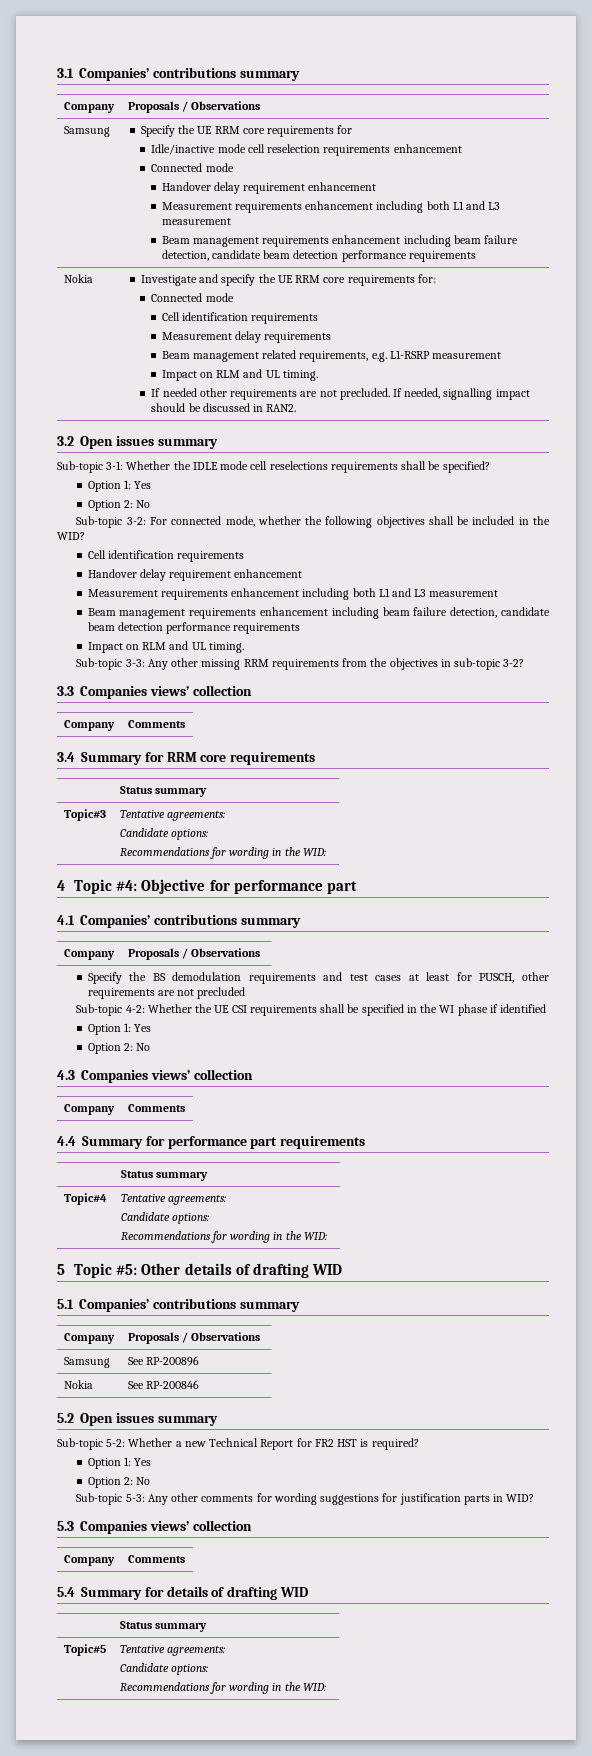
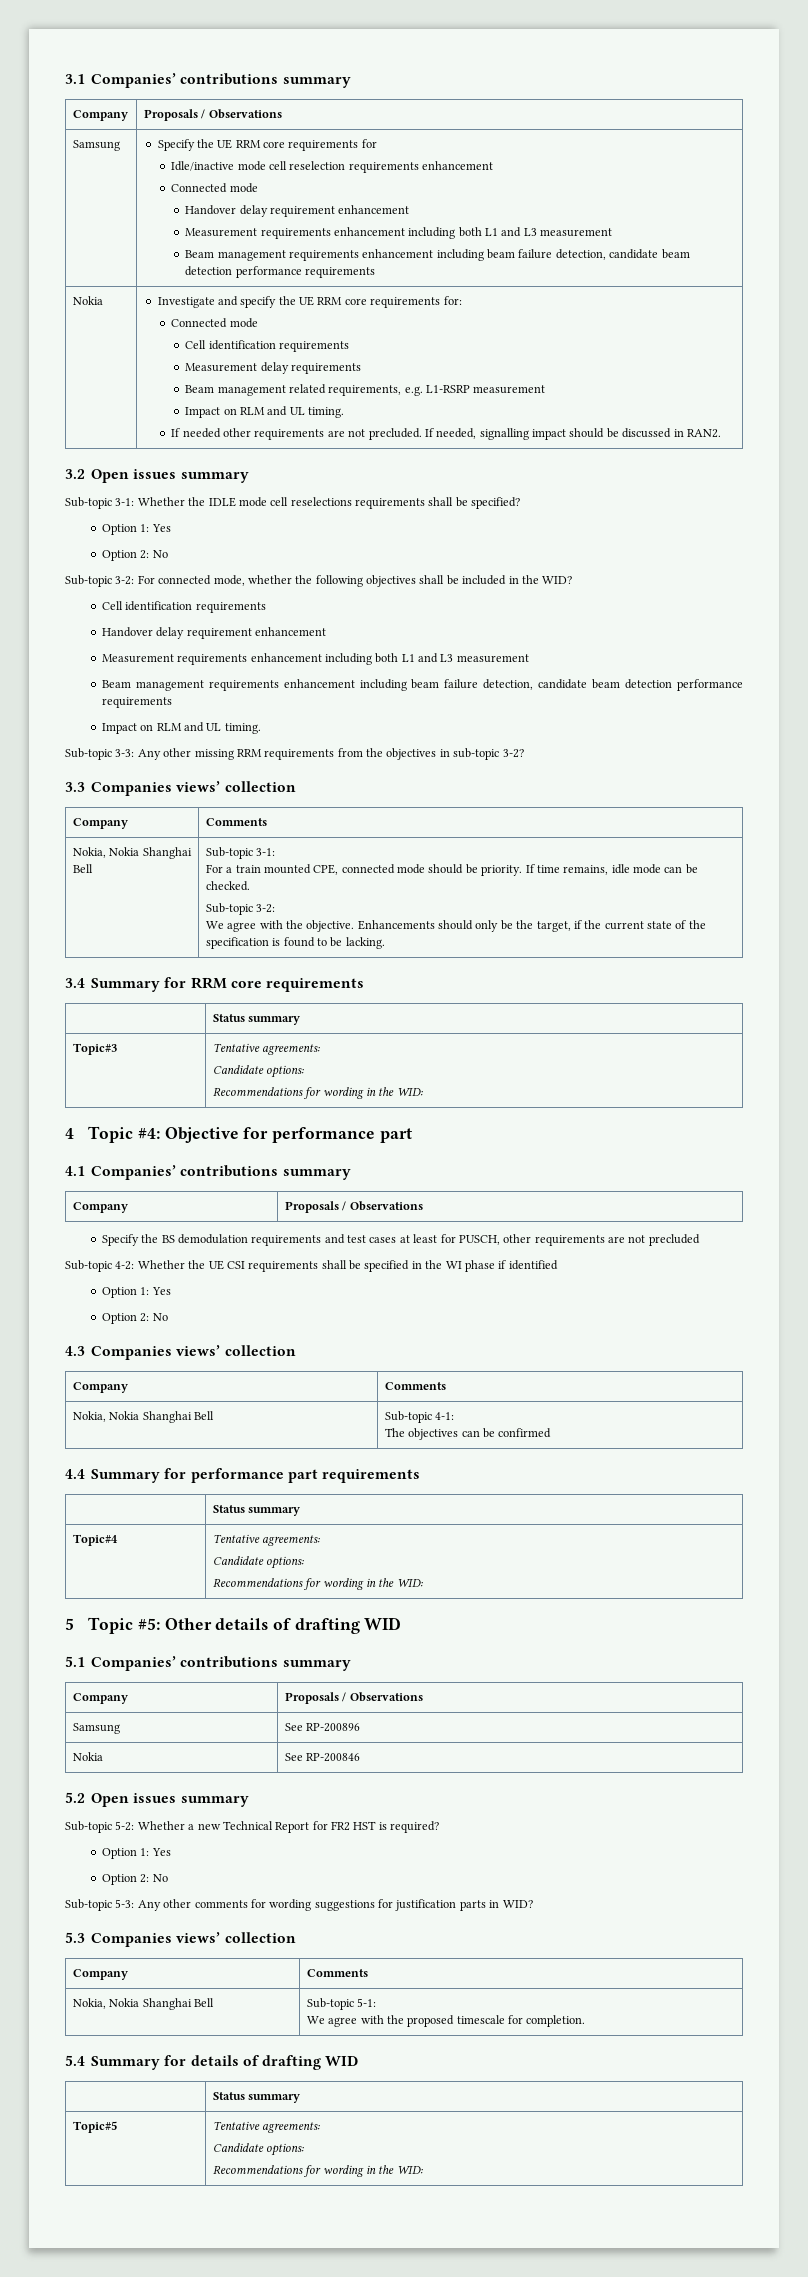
+ Nokia, Nokia Shanghai Bell | Sub-topic 3-1:
+ For a train mounted CPE, connected mode should be priority. If time remains, idle mode can be checked.
+ Sub-topic 3-2:
+ We agree with the objective. Enhancements should only be the target, if the current state of the specification is found to be lacking.
+ Nokia, Nokia Shanghai Bell | Sub-topic 4-1:
+ The objectives can be confirmed
+ Nokia, Nokia Shanghai Bell | Sub-topic 5-1:
+ We agree with the proposed timescale for completion.

